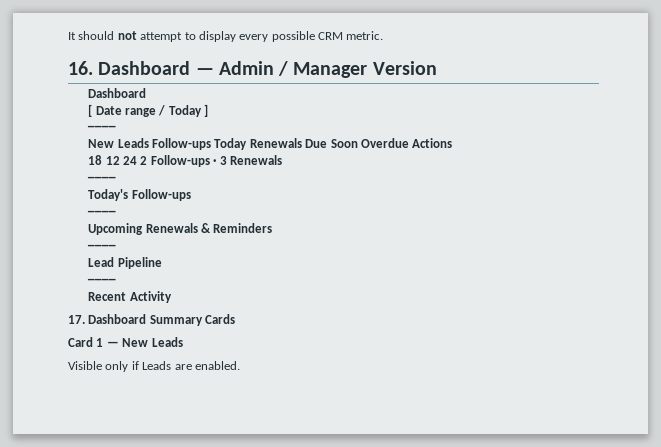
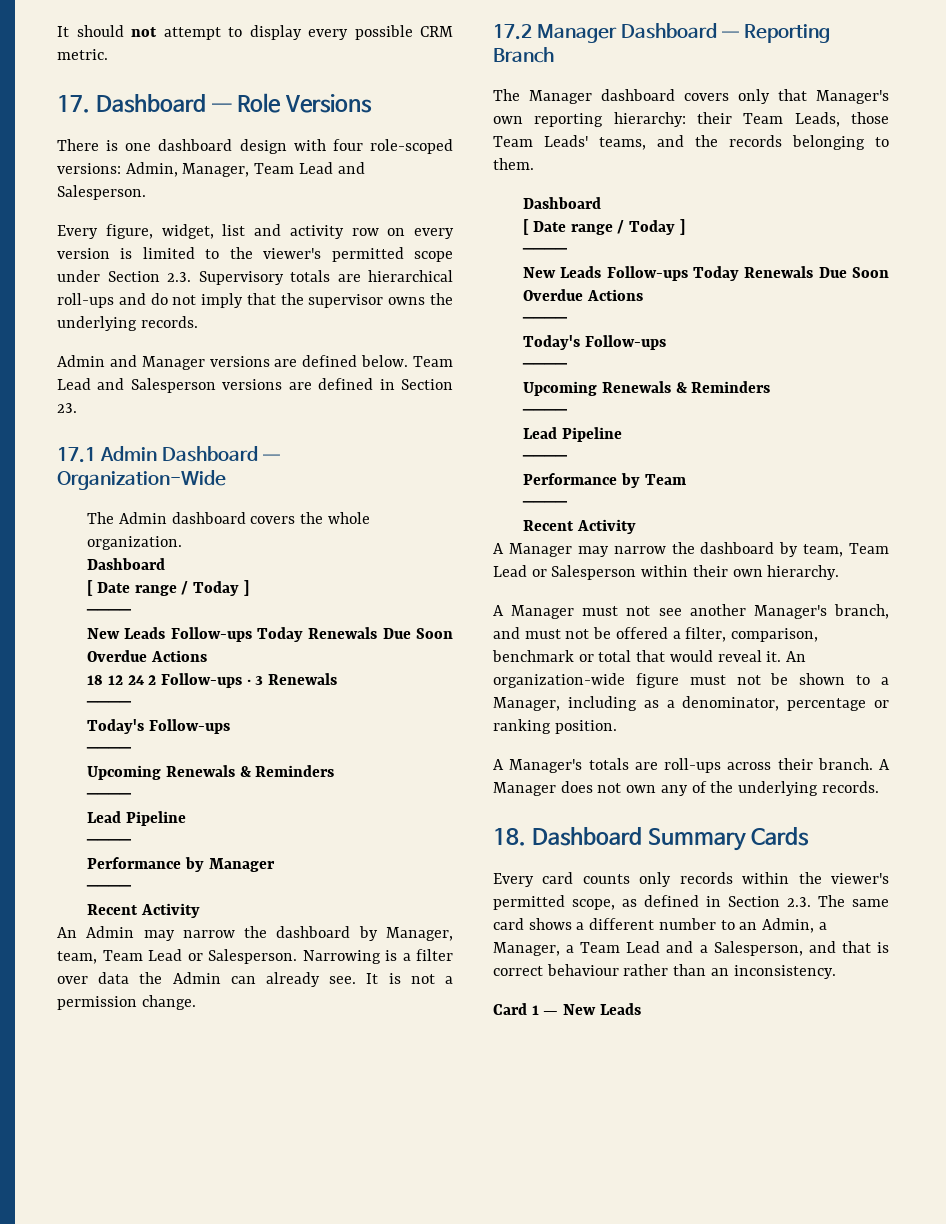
- 16. Dashboard — Admin / Manager Version
+ 17. Dashboard — Role Versions
+ There is one dashboard design with four role-scoped versions: Admin, Manager, Team Lead and Salesperson.
+ Every figure, widget, list and activity row on every version is limited to the viewer's permitted scope under Section 2.3. Supervisory totals are hierarchical roll-ups and do not imply that the supervisor owns the underlying records.
+ Admin and Manager versions are defined below. Team Lead and Salesperson versions are defined in Section 23.
+ 17.1 Admin Dashboard — Organization-Wide
+ The Admin dashboard covers the whole organization.
+ Performance by Manager
+ ────
  Recent Activity
- 17. Dashboard Summary Cards
+ An Admin may narrow the dashboard by Manager, team, Team Lead or Salesperson. Narrowing is a filter over data the Admin can already see. It is not a permission change.
+ 17.2 Manager Dashboard — Reporting Branch
+ The Manager dashboard covers only that Manager's own reporting hierarchy: their Team Leads, those Team Leads' teams, and the records belonging to them.
+ Dashboard
+ [ Date range / Today ]
+ ────
+ New Leads Follow-ups Today Renewals Due Soon Overdue Actions
+ ────
+ Today's Follow-ups
+ ────
+ Upcoming Renewals & Reminders
+ ────
+ Lead Pipeline
+ ────
+ Performance by Team
+ ────
+ Recent Activity
+ A Manager may narrow the dashboard by team, Team Lead or Salesperson within their own hierarchy.
+ A Manager must not see another Manager's branch, and must not be offered a filter, comparison, benchmark or total that would reveal it. An organization-wide figure must not be shown to a Manager, including as a denominator, percentage or ranking position.
+ A Manager's totals are roll-ups across their branch. A Manager does not own any of the underlying records.
+ 18. Dashboard Summary Cards
+ Every card counts only records within the viewer's permitted scope, as defined in Section 2.3. The same card shows a different number to an Admin, a Manager, a Team Lead and a Salesperson, and that is correct behaviour rather than an inconsistency.
- Visible only if Leads are enabled.

